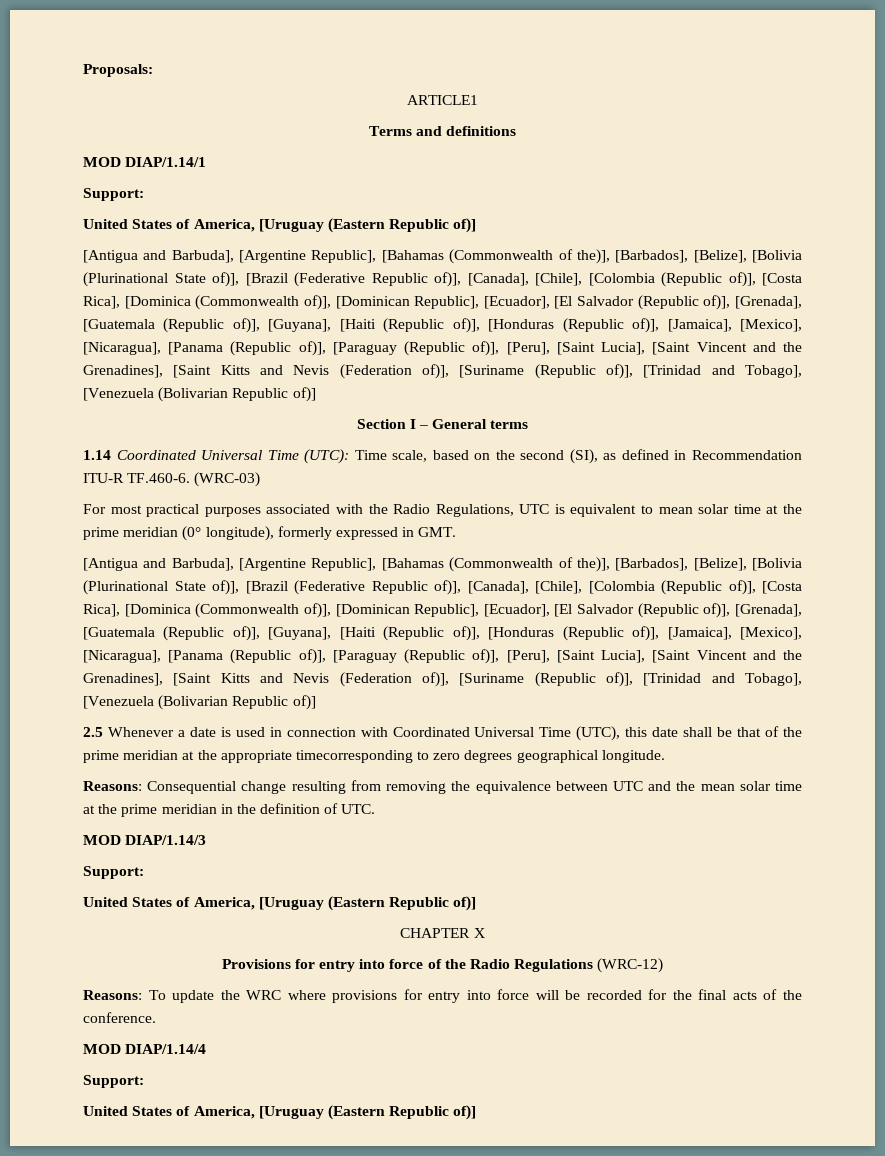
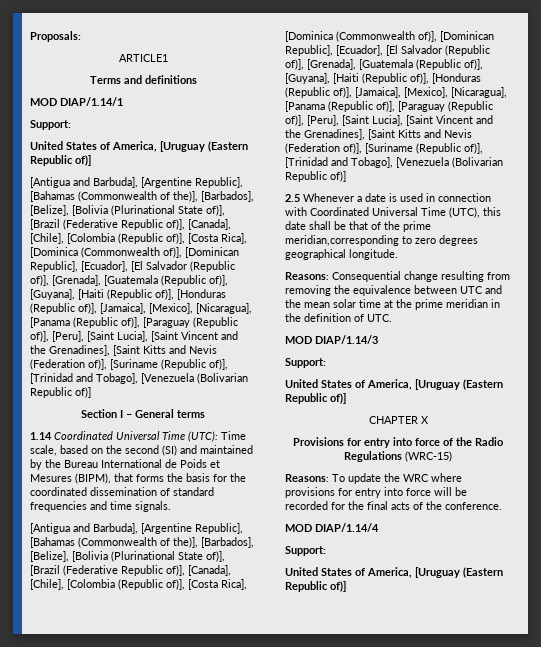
- 1.14 Coordinated Universal Time (UTC): Time scale, based on the second (SI), as defined in Recommendation ITU-R TF.460-6. (WRC-03)
- For most practical purposes associated with the Radio Regulations, UTC is equivalent to mean solar time at the prime meridian (0° longitude), formerly expressed in GMT.
+ 1.14 Coordinated Universal Time (UTC): Time scale, based on the second (SI) and maintained by the Bureau International de Poids et Mesures (BIPM), that forms the basis for the coordinated dissemination of standard frequencies and time signals.
- 2.5 Whenever a date is used in connection with Coordinated Universal Time (UTC), this date shall be that of the prime meridian at the appropriate timecorresponding to zero degrees geographical longitude.
+ 2.5 Whenever a date is used in connection with Coordinated Universal Time (UTC), this date shall be that of the prime meridian,corresponding to zero degrees geographical longitude.
- Provisions for entry into force of the Radio Regulations (WRC-12)
+ Provisions for entry into force of the Radio Regulations (WRC-15)

